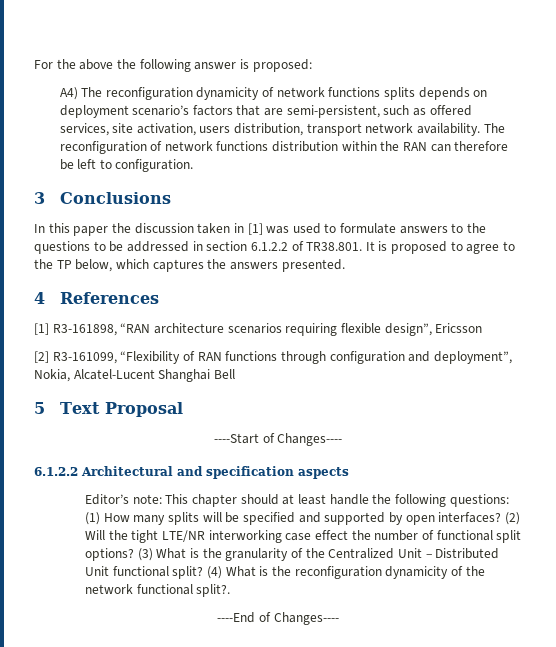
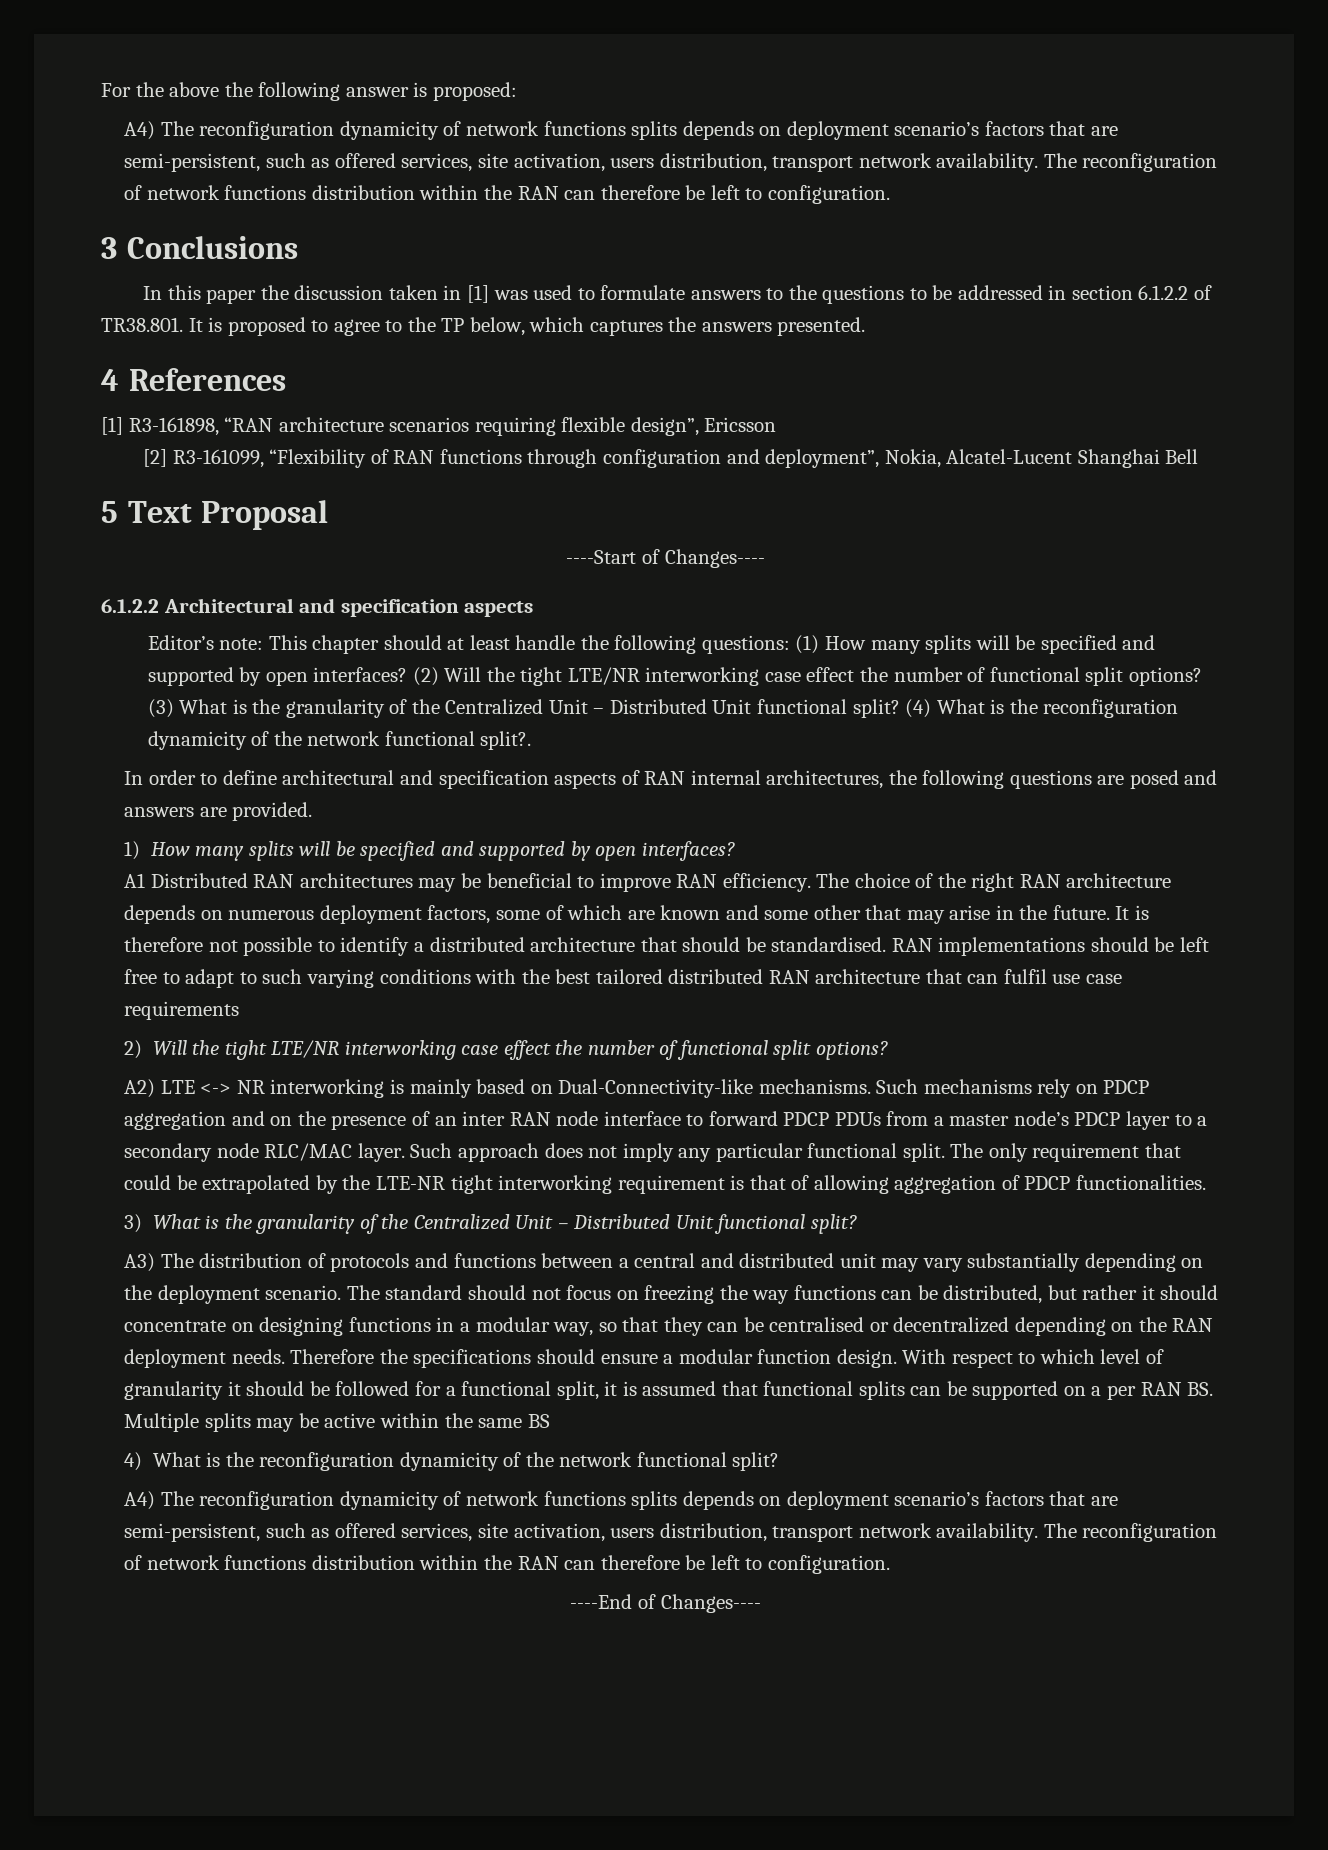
+ In order to define architectural and specification aspects of RAN internal architectures, the following questions are posed and answers are provided.
+ 1) How many splits will be specified and supported by open interfaces?
+ A1 Distributed RAN architectures may be beneficial to improve RAN efficiency. The choice of the right RAN architecture depends on numerous deployment factors, some of which are known and some other that may arise in the future. It is therefore not possible to identify a distributed architecture that should be standardised. RAN implementations should be left free to adapt to such varying conditions with the best tailored distributed RAN architecture that can fulfil use case requirements
+ 2) Will the tight LTE/NR interworking case effect the number of functional split options?
+ A2) LTE <-> NR interworking is mainly based on Dual-Connectivity-like mechanisms. Such mechanisms rely on PDCP aggregation and on the presence of an inter RAN node interface to forward PDCP PDUs from a master node’s PDCP layer to a secondary node RLC/MAC layer. Such approach does not imply any particular functional split. The only requirement that could be extrapolated by the LTE-NR tight interworking requirement is that of allowing aggregation of PDCP functionalities.
+ 3) What is the granularity of the Centralized Unit – Distributed Unit functional split?
+ A3) The distribution of protocols and functions between a central and distributed unit may vary substantially depending on the deployment scenario. The standard should not focus on freezing the way functions can be distributed, but rather it should concentrate on designing functions in a modular way, so that they can be centralised or decentralized depending on the RAN deployment needs. Therefore the specifications should ensure a modular function design. With respect to which level of granularity it should be followed for a functional split, it is assumed that functional splits can be supported on a per RAN BS. Multiple splits may be active within the same BS
+ 4) What is the reconfiguration dynamicity of the network functional split?
+ A4) The reconfiguration dynamicity of network functions splits depends on deployment scenario’s factors that are semi-persistent, such as offered services, site activation, users distribution, transport network availability. The reconfiguration of network functions distribution within the RAN can therefore be left to configuration.

